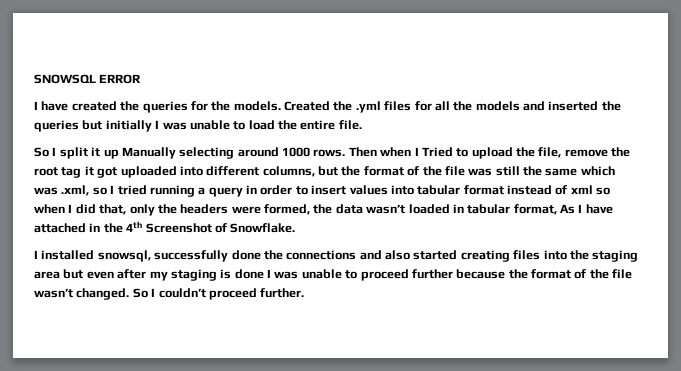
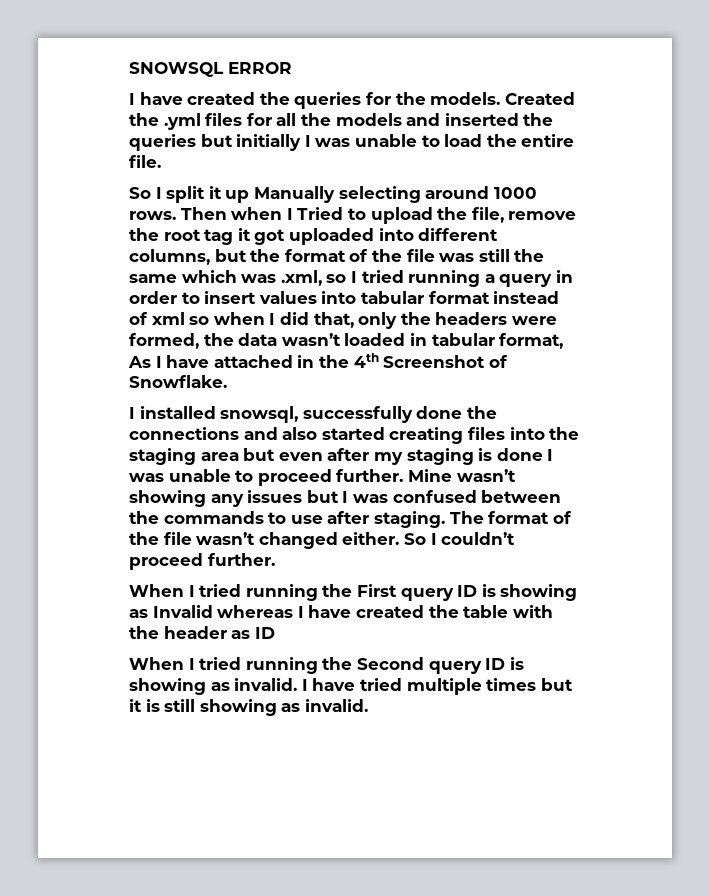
- I installed snowsql, successfully done the connections and also started creating files into the staging area but even after my staging is done I was unable to proceed further because the format of the file wasn’t changed.
+ I installed snowsql, successfully done the connections and also started creating files into the staging area but even after my staging is done I was unable to proceed further. Mine wasn’t showing any issues but I was confused between the commands to use after staging. The format of the file wasn’t changed either.
+ When I tried running the First query ID is showing as Invalid whereas I have created the table with the header as ID
+ When I tried running the Second query ID is showing as invalid. I have tried multiple times but it is still showing as invalid.

